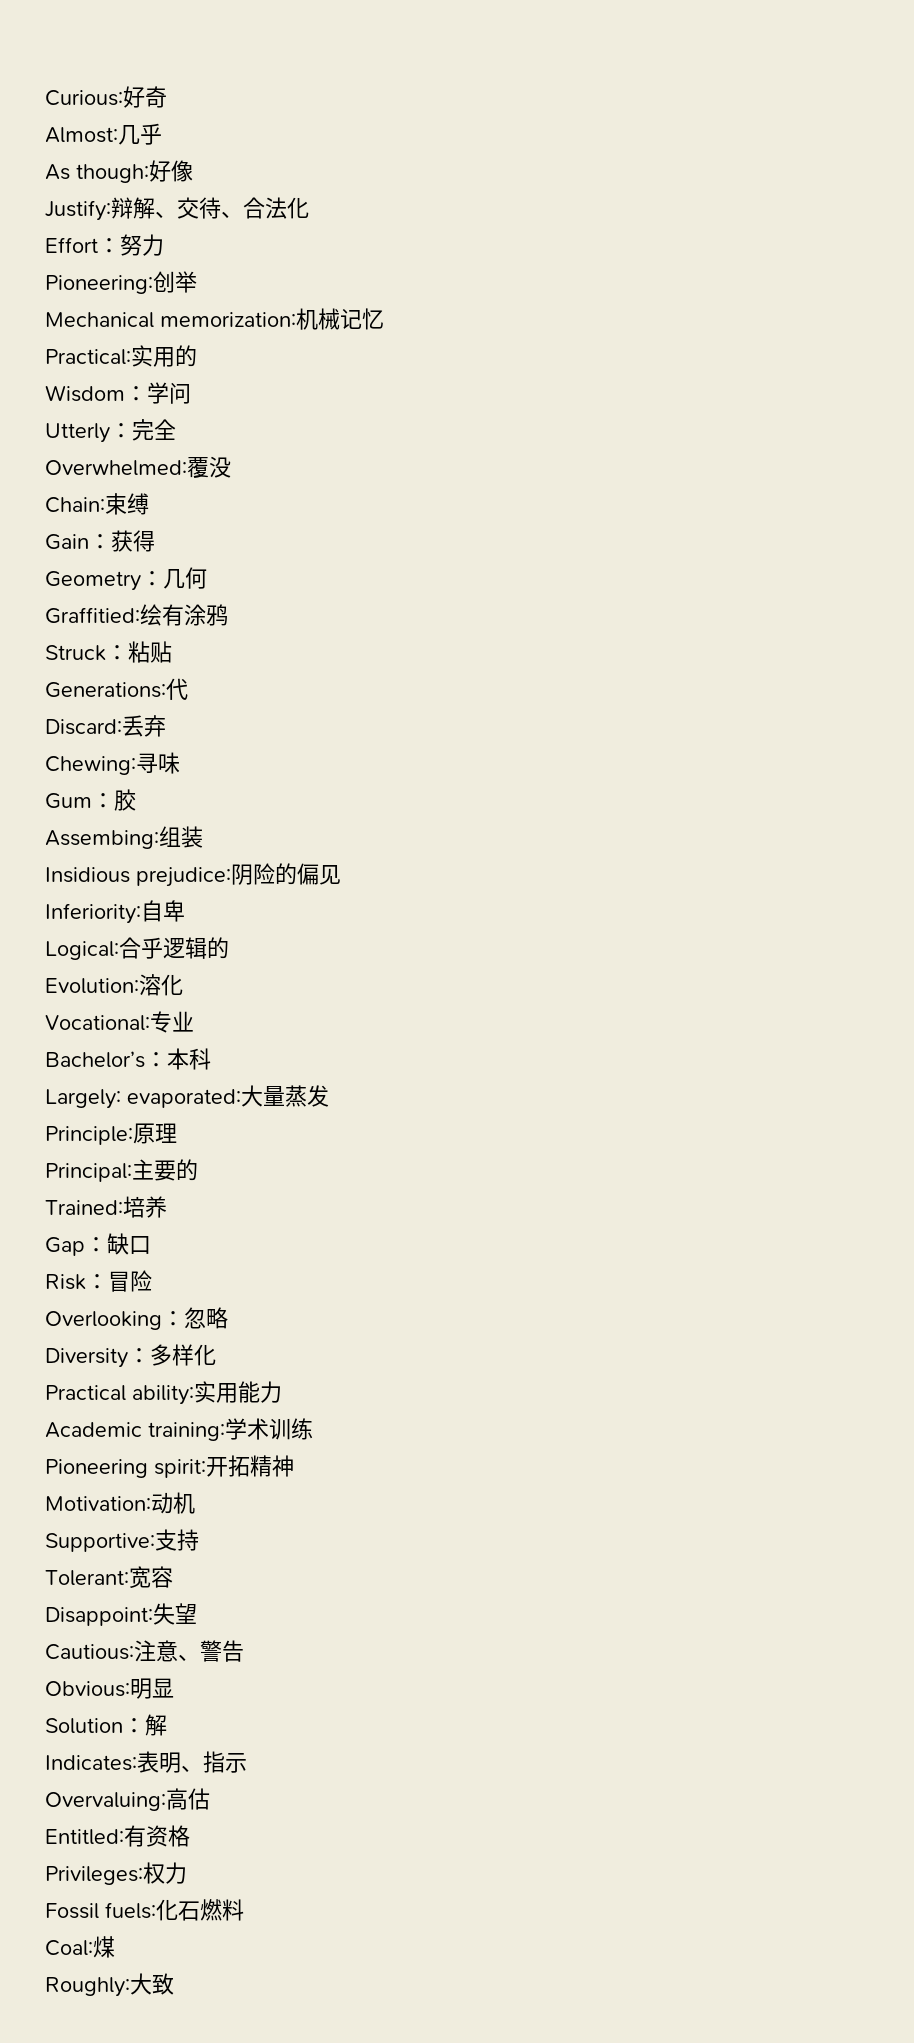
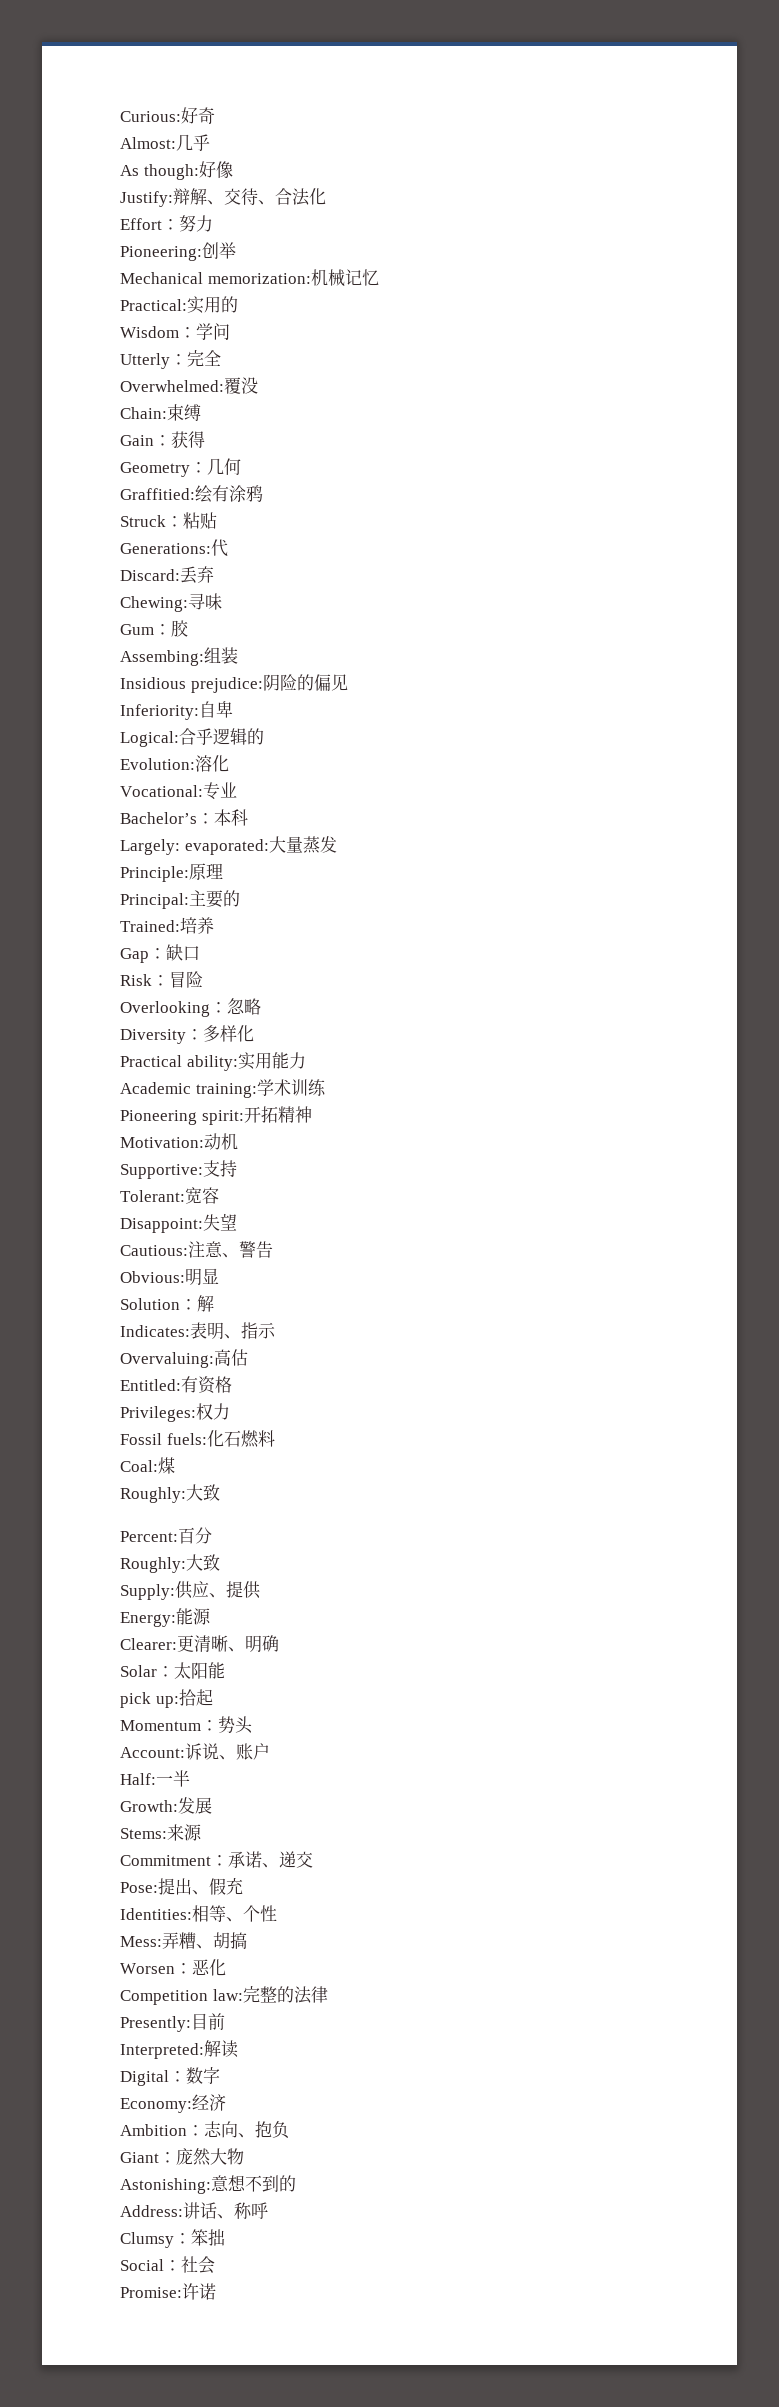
+ Percent:百分
+ Roughly:大致
+ Supply:供应、提供
+ Energy:能源
+ Clearer:更清晰、明确
+ Solar：太阳能
+ pick up:拾起
+ Momentum：势头
+ Account:诉说、账户
+ Half:一半
+ Growth:发展
+ Stems:来源
+ Commitment：承诺、递交
+ Pose:提出、假充
+ Identities:相等、个性
+ Mess:弄糟、胡搞
+ Worsen：恶化
+ Competition law:完整的法律
+ Presently:目前
+ Interpreted:解读
+ Digital：数字
+ Economy:经济
+ Ambition：志向、抱负
+ Giant：庞然大物
+ Astonishing:意想不到的
+ Address:讲话、称呼
+ Clumsy：笨拙
+ Social：社会
+ Promise:许诺

